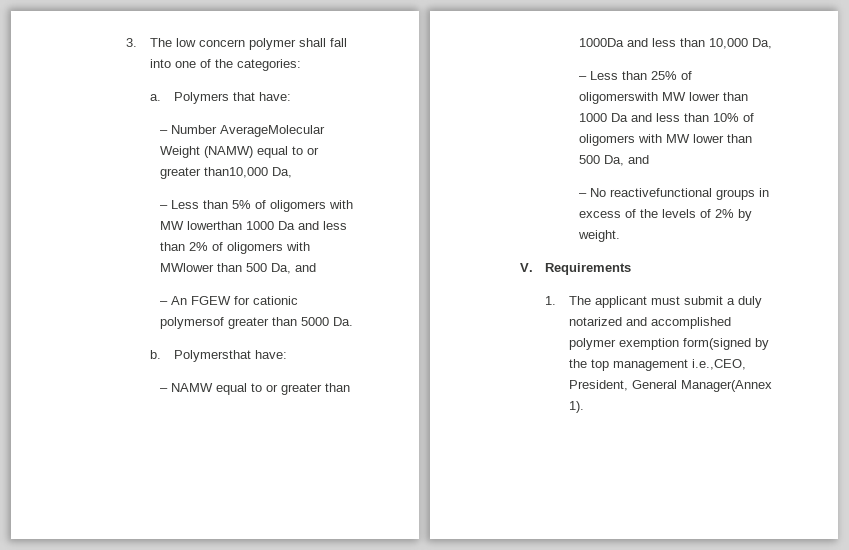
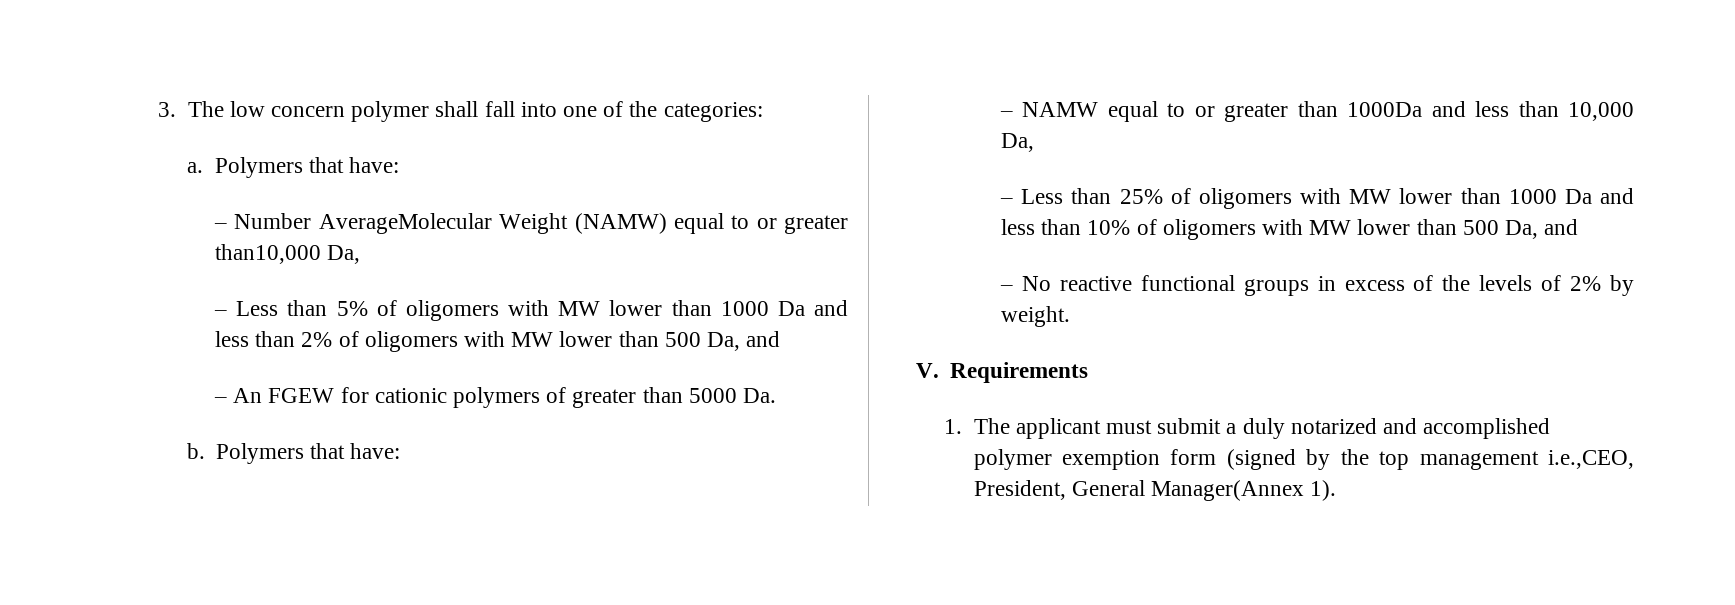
- – Less than 5% of oligomers with MW lowerthan 1000 Da and less than 2% of oligomers with MWlower than 500 Da, and
+ – Less than 5% of oligomers with MW lower than 1000 Da and less than 2% of oligomers with MW lower than 500 Da, and
- – An FGEW for cationic polymersof greater than 5000 Da.
+ – An FGEW for cationic polymers of greater than 5000 Da.
- b. Polymersthat have:
+ b. Polymers that have:
- – Less than 25% of oligomerswith MW lower than 1000 Da and less than 10% of oligomers with MW lower than 500 Da, and
+ – Less than 25% of oligomers with MW lower than 1000 Da and less than 10% of oligomers with MW lower than 500 Da, and
- – No reactivefunctional groups in excess of the levels of 2% by weight.
+ – No reactive functional groups in excess of the levels of 2% by weight.
- 1. The applicant must submit a duly notarized and accomplished polymer exemption form(signed by the top management i.e.,CEO, President, General Manager(Annex 1).
+ 1. The applicant must submit a duly notarized and accomplished polymer exemption form (signed by the top management i.e.,CEO, President, General Manager(Annex 1).

